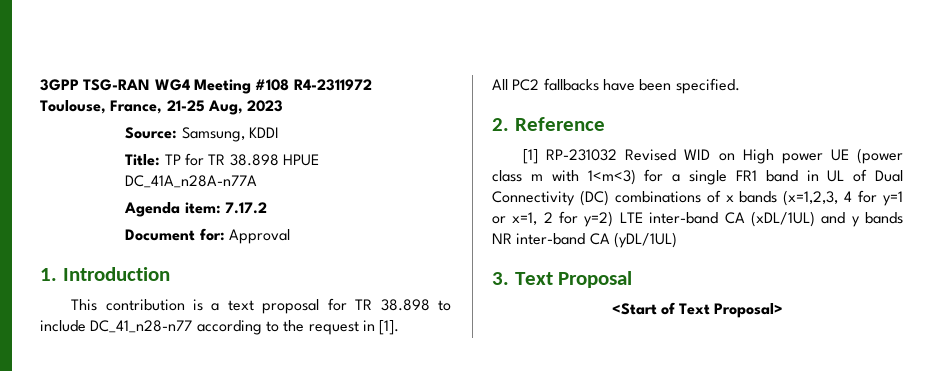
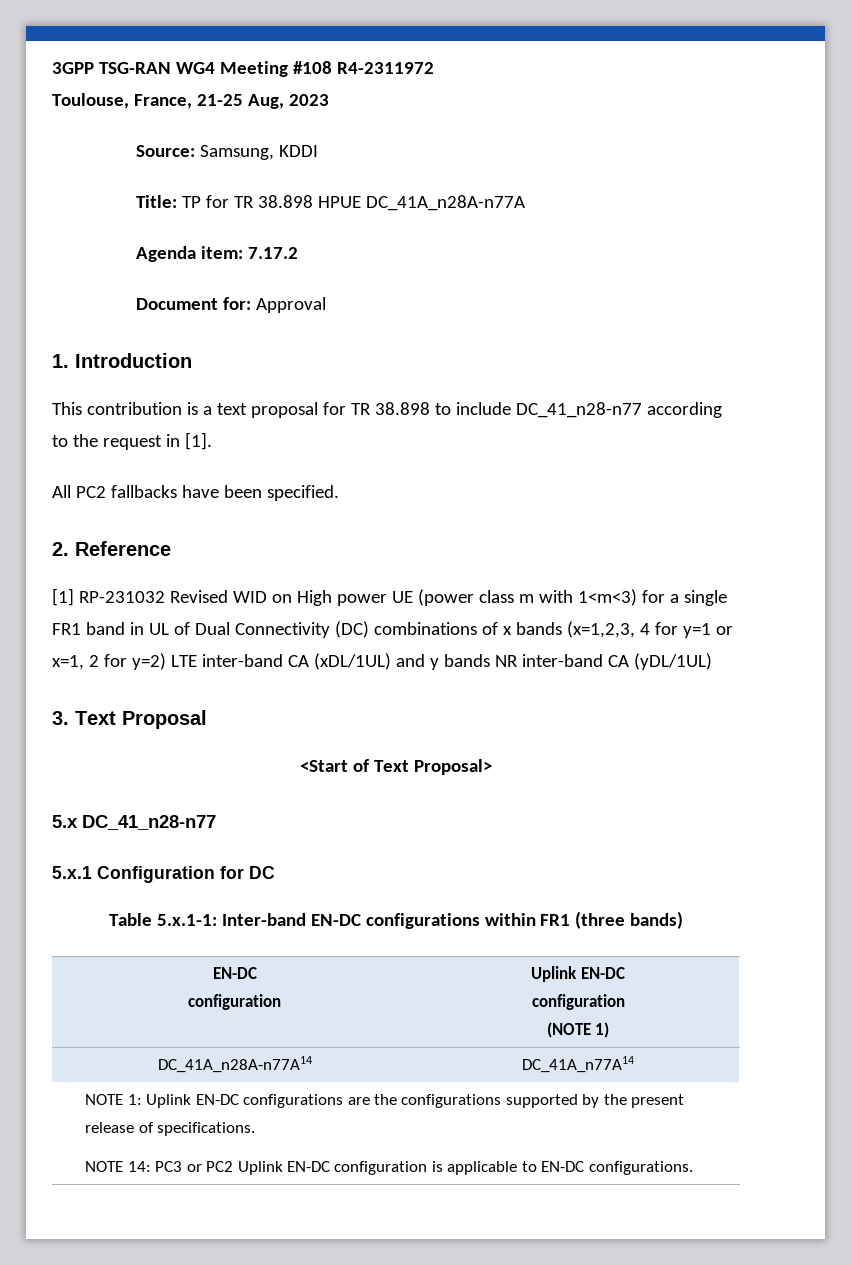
+ 5.x DC_41_n28-n77
+ 5.x.1 Configuration for DC
+ Table 5.x.1-1: Inter-band EN-DC configurations within FR1 (three bands)
+ EN-DC
+ configuration | Uplink EN-DC
+ configuration
+ (NOTE 1)
+ DC_41A_n28A-n77A14 | DC_41A_n77A14
+ NOTE 1: Uplink EN-DC configurations are the configurations supported by the present release of specifications.
+ NOTE 14: PC3 or PC2 Uplink EN-DC configuration is applicable to EN-DC configurations.

